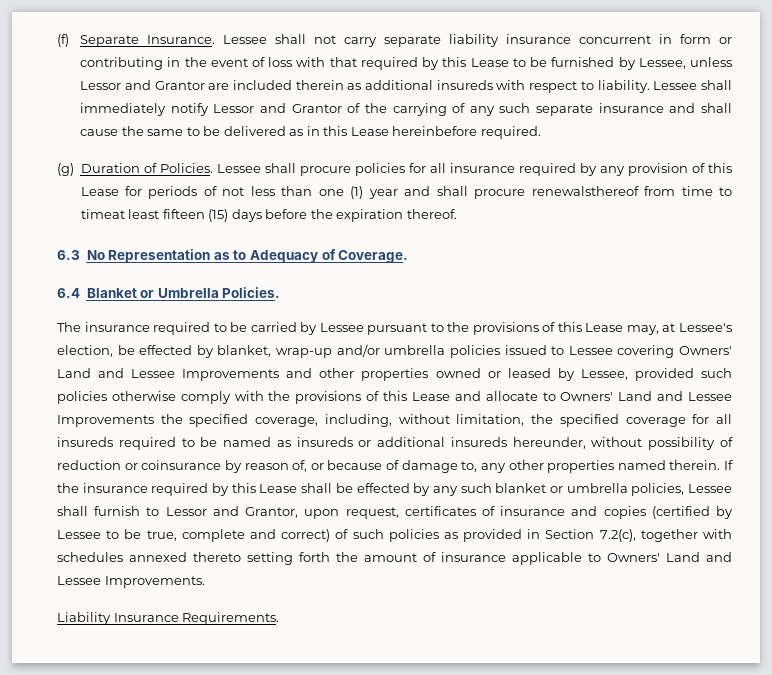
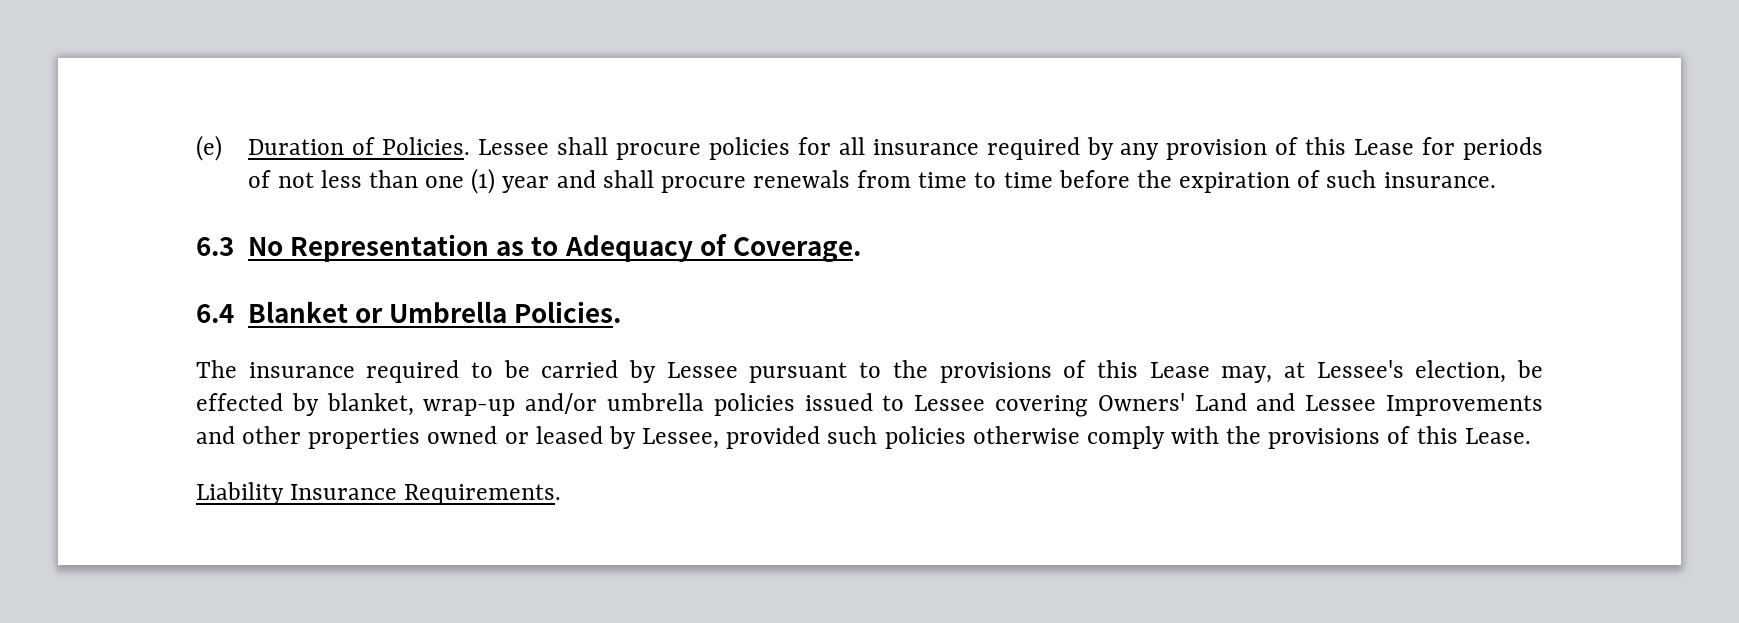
- (f) Separate Insurance. Lessee shall not carry separate liability insurance concurrent in form or contributing in the event of loss with that required by this Lease to be furnished by Lessee, unless Lessor and Grantor are included therein as additional insureds with respect to liability. Lessee shall immediately notify Lessor and Grantor of the carrying of any such separate insurance and shall cause the same to be delivered as in this Lease hereinbefore required.
- (g) Duration of Policies.
+ (e) Duration of Policies.
- Lessee shall procure policies for all insurance required by any provision of this Lease for periods of not less than one (1) year and shall procure renewalsthereof from time to timeat least fifteen (15) days before the expiration thereof.
+ Lessee shall procure policies for all insurance required by any provision of this Lease for periods of not less than one (1) year and shall procure renewals from time to time before the expiration of such insurance.
- The insurance required to be carried by Lessee pursuant to the provisions of this Lease may, at Lessee's election, be effected by blanket, wrap-up and/or umbrella policies issued to Lessee covering Owners' Land and Lessee Improvements and other properties owned or leased by Lessee, provided such policies otherwise comply with the provisions of this Lease and allocate to Owners' Land and Lessee Improvements the specified coverage, including, without limitation, the specified coverage for all insureds required to be named as insureds or additional insureds hereunder, without possibility of reduction or coinsurance by reason of, or because of damage to, any other properties named therein. If the insurance required by this Lease shall be effected by any such blanket or umbrella policies, Lessee shall furnish to Lessor and Grantor, upon request, certificates of insurance and copies (certified by Lessee to be true, complete and correct) of such policies as provided in Section 7.2(c), together with schedules annexed thereto setting forth the amount of insurance applicable to Owners' Land and Lessee Improvements.
+ The insurance required to be carried by Lessee pursuant to the provisions of this Lease may, at Lessee's election, be effected by blanket, wrap-up and/or umbrella policies issued to Lessee covering Owners' Land and Lessee Improvements and other properties owned or leased by Lessee, provided such policies otherwise comply with the provisions of this Lease.

